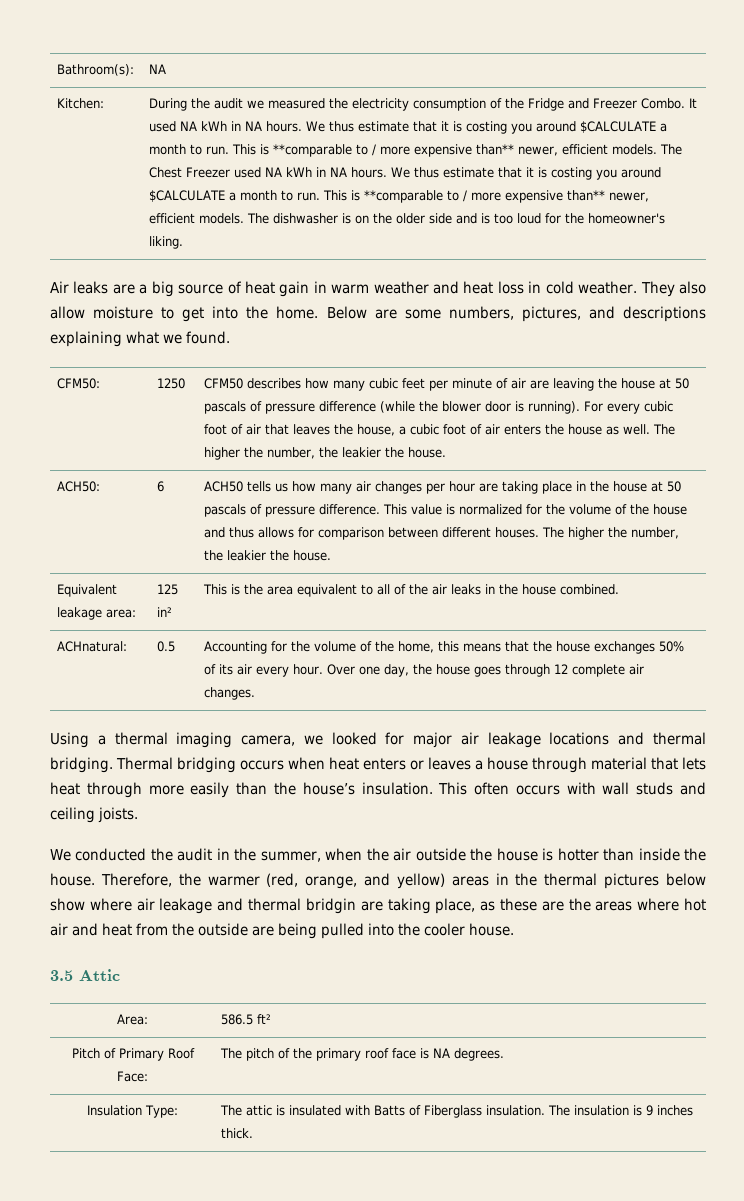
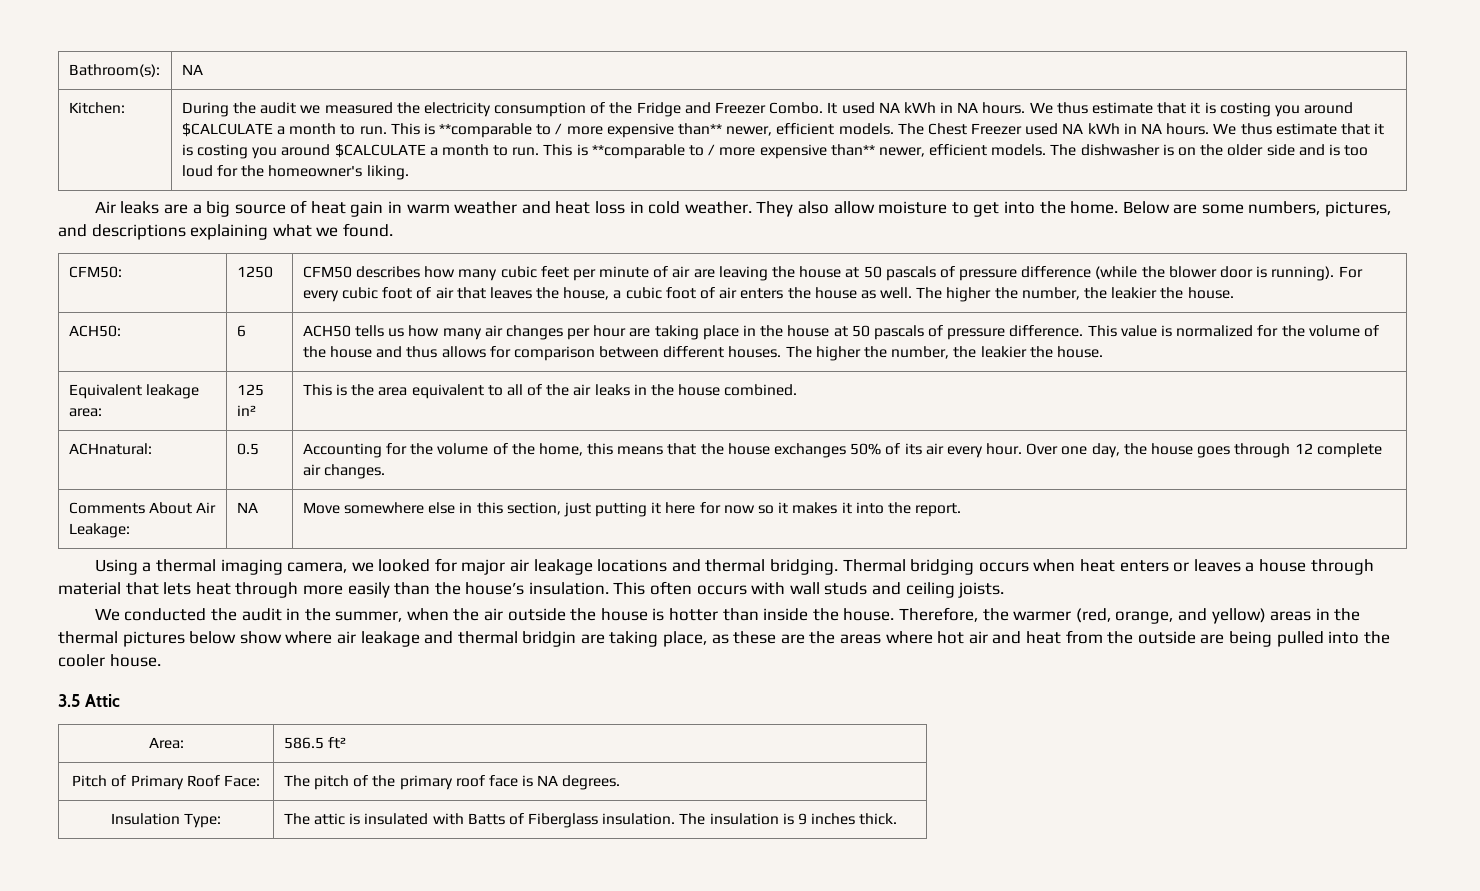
+ Comments About Air Leakage: | NA | Move somewhere else in this section, just putting it here for now so it makes it into the report.

